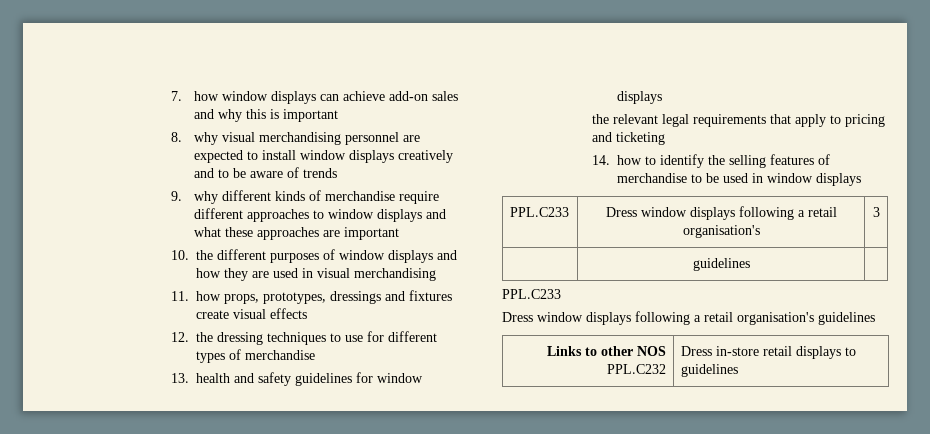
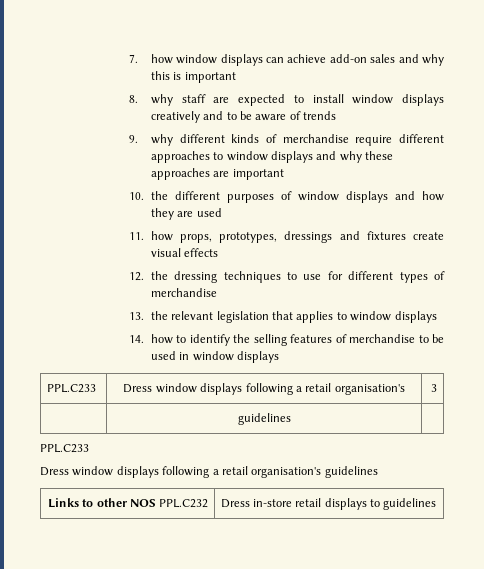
- 8. why visual merchandising personnel are expected to install window displays creatively and to be aware of trends
+ 8. why staff are expected to install window displays creatively and to be aware of trends
- 9. why different kinds of merchandise require different approaches to window displays and what these approaches are important
+ 9. why different kinds of merchandise require different approaches to window displays and why these approaches are important
- 10. the different purposes of window displays and how they are used in visual merchandising
+ 10. the different purposes of window displays and how they are used
- 13. health and safety guidelines for window displays
- the relevant legal requirements that apply to pricing and ticketing
+ 13. the relevant legislation that applies to window displays

